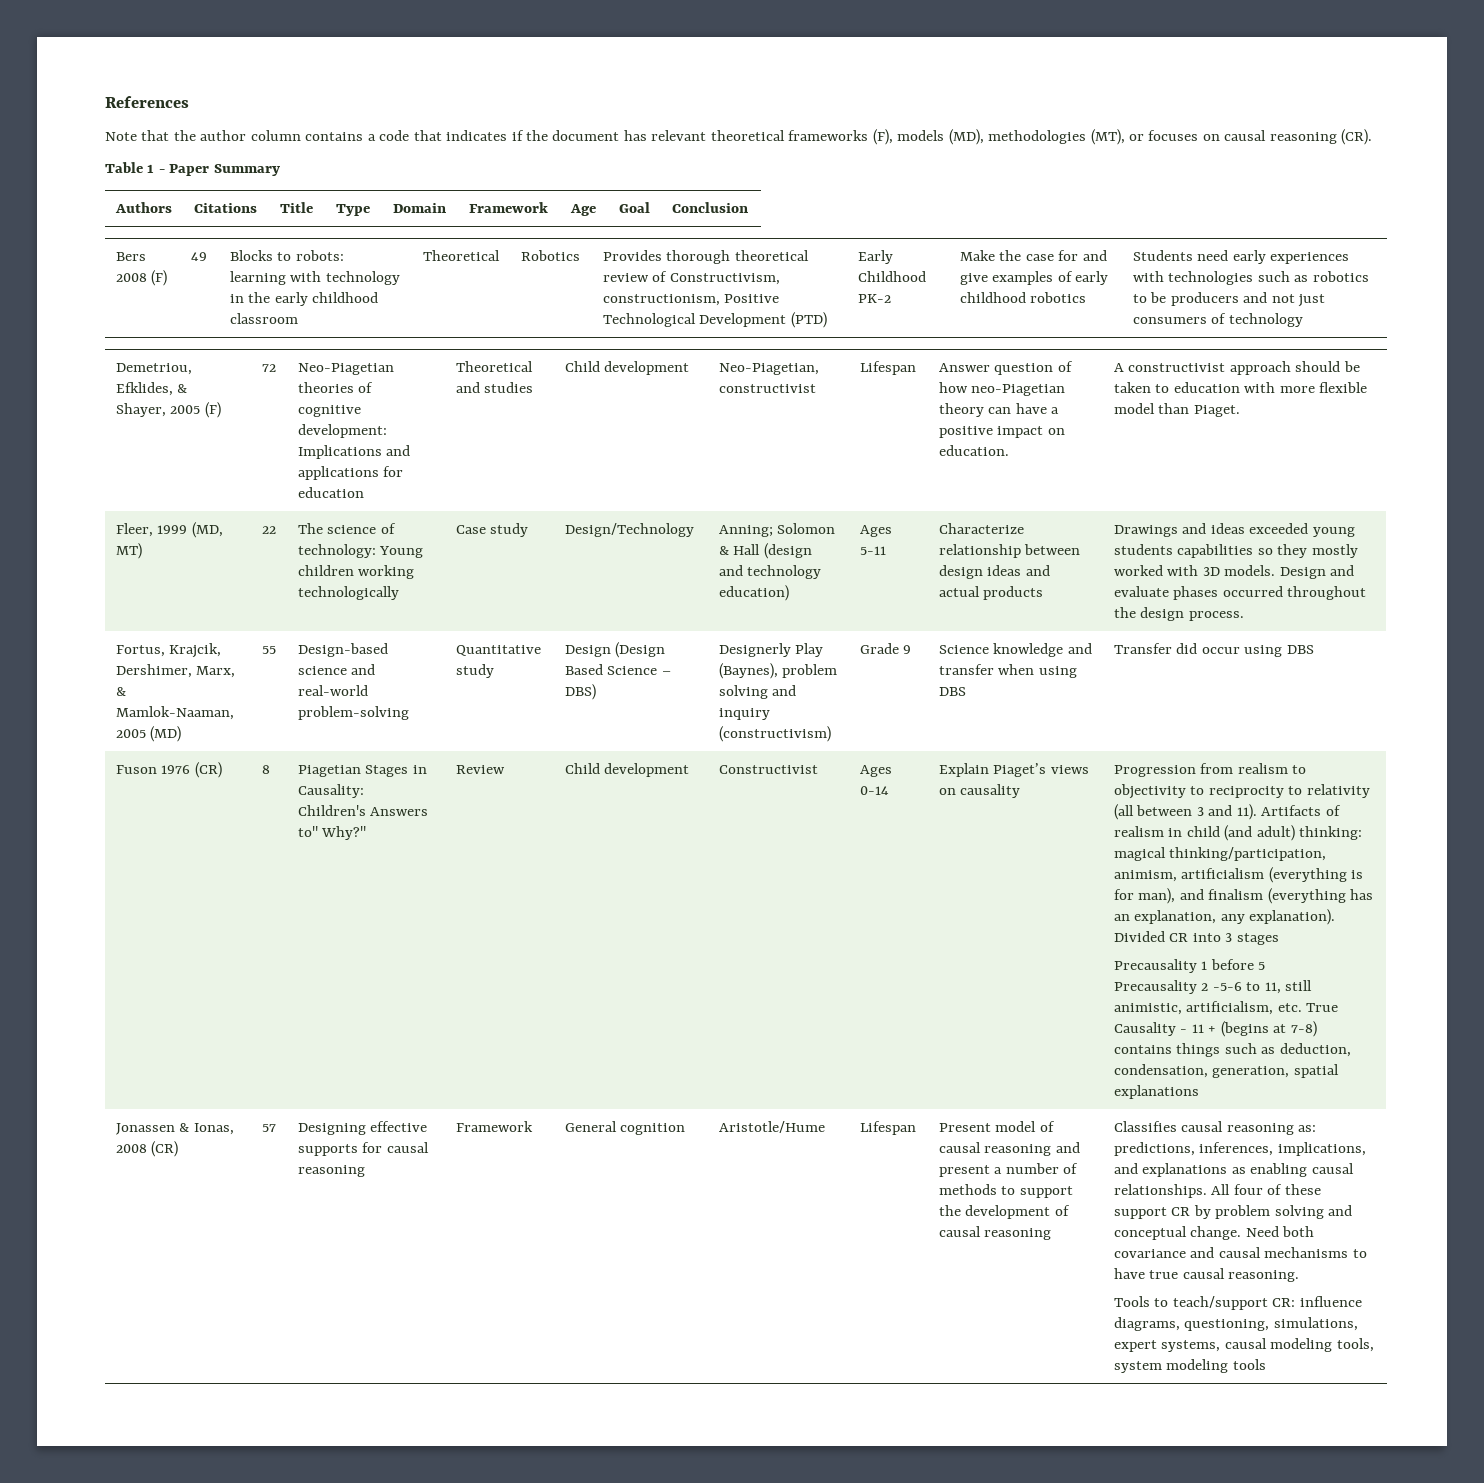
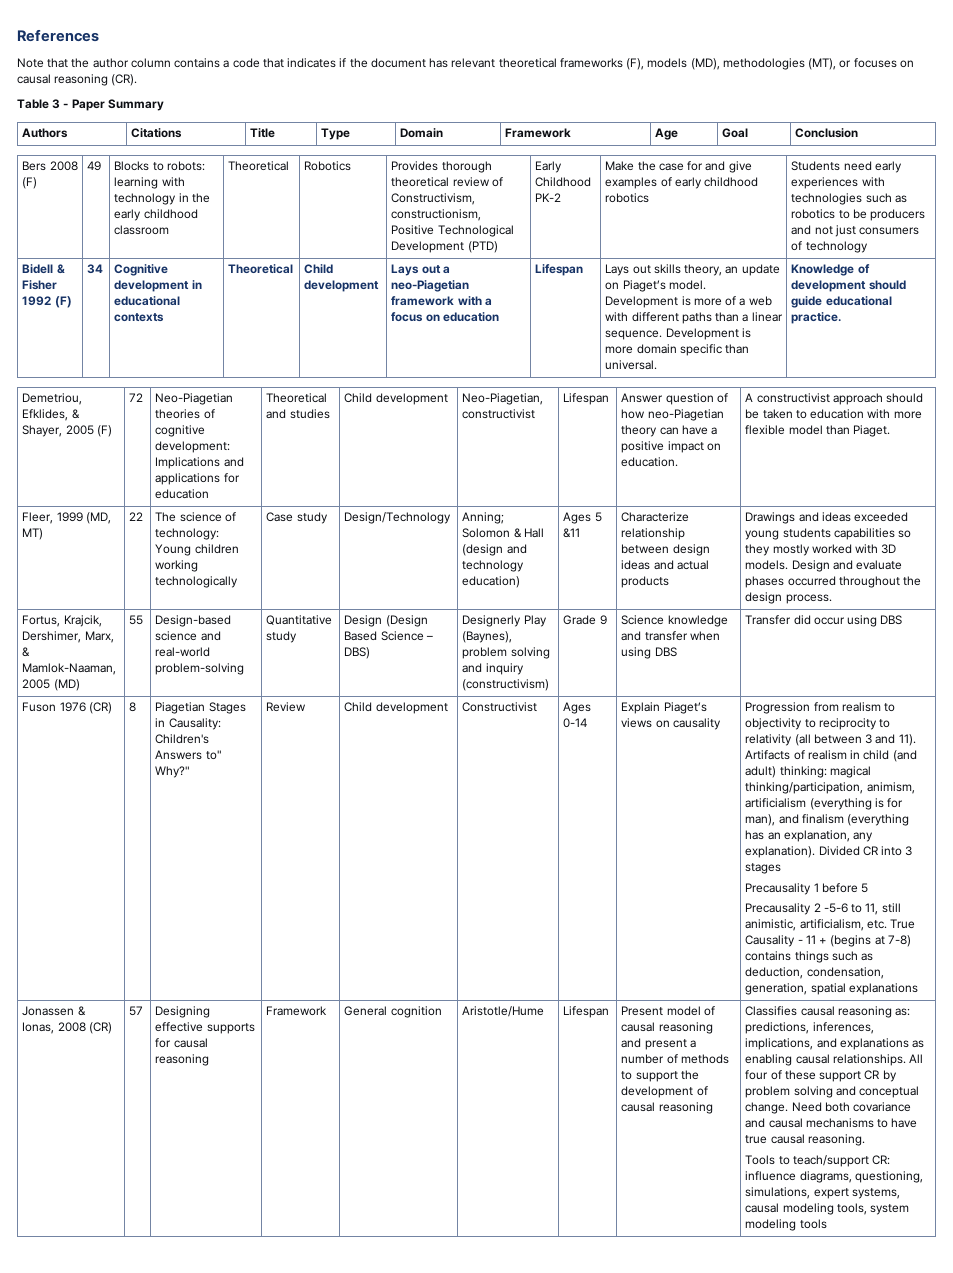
- Table 1 - Paper Summary
+ Table 3 - Paper Summary
+ Bidell & Fisher 1992 (F) | 34 | Cognitive development in educational contexts | Theoretical | Child development | Lays out a neo-Piagetian framework with a focus on education | Lifespan | Lays out skills theory, an update on Piaget’s model. Development is more of a web with different paths than a linear sequence. Development is more domain specific than universal. | Knowledge of development should guide educational practice.
- Ages 5-11
+ Ages 5 &11

